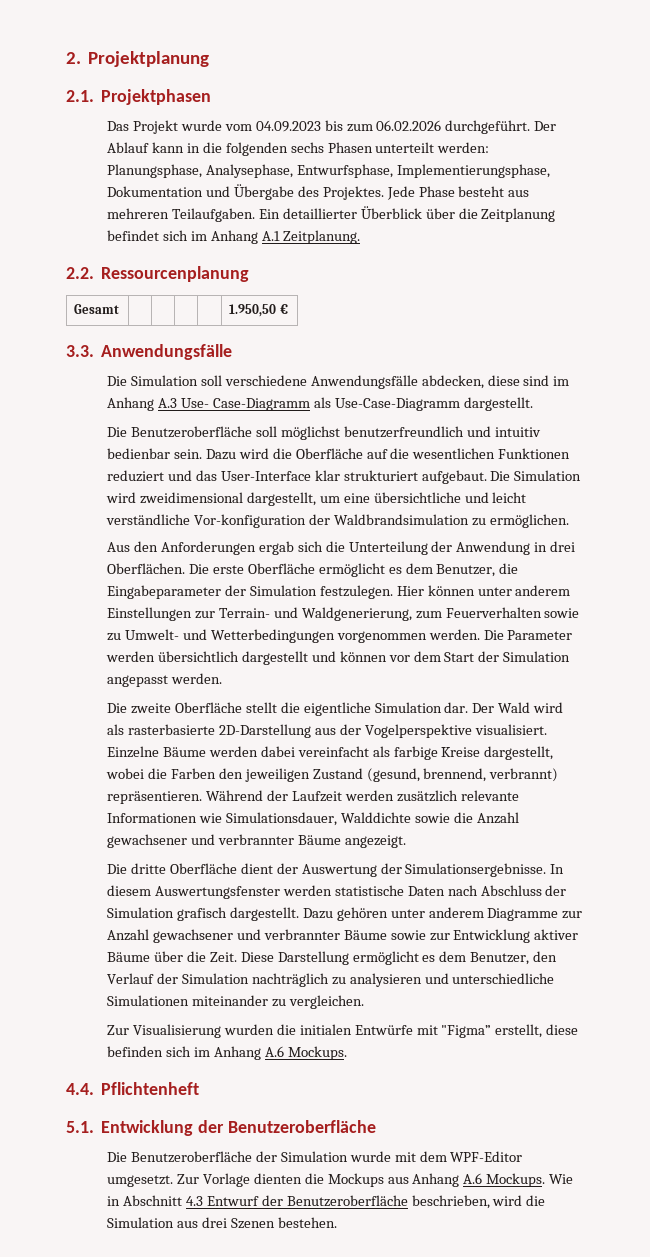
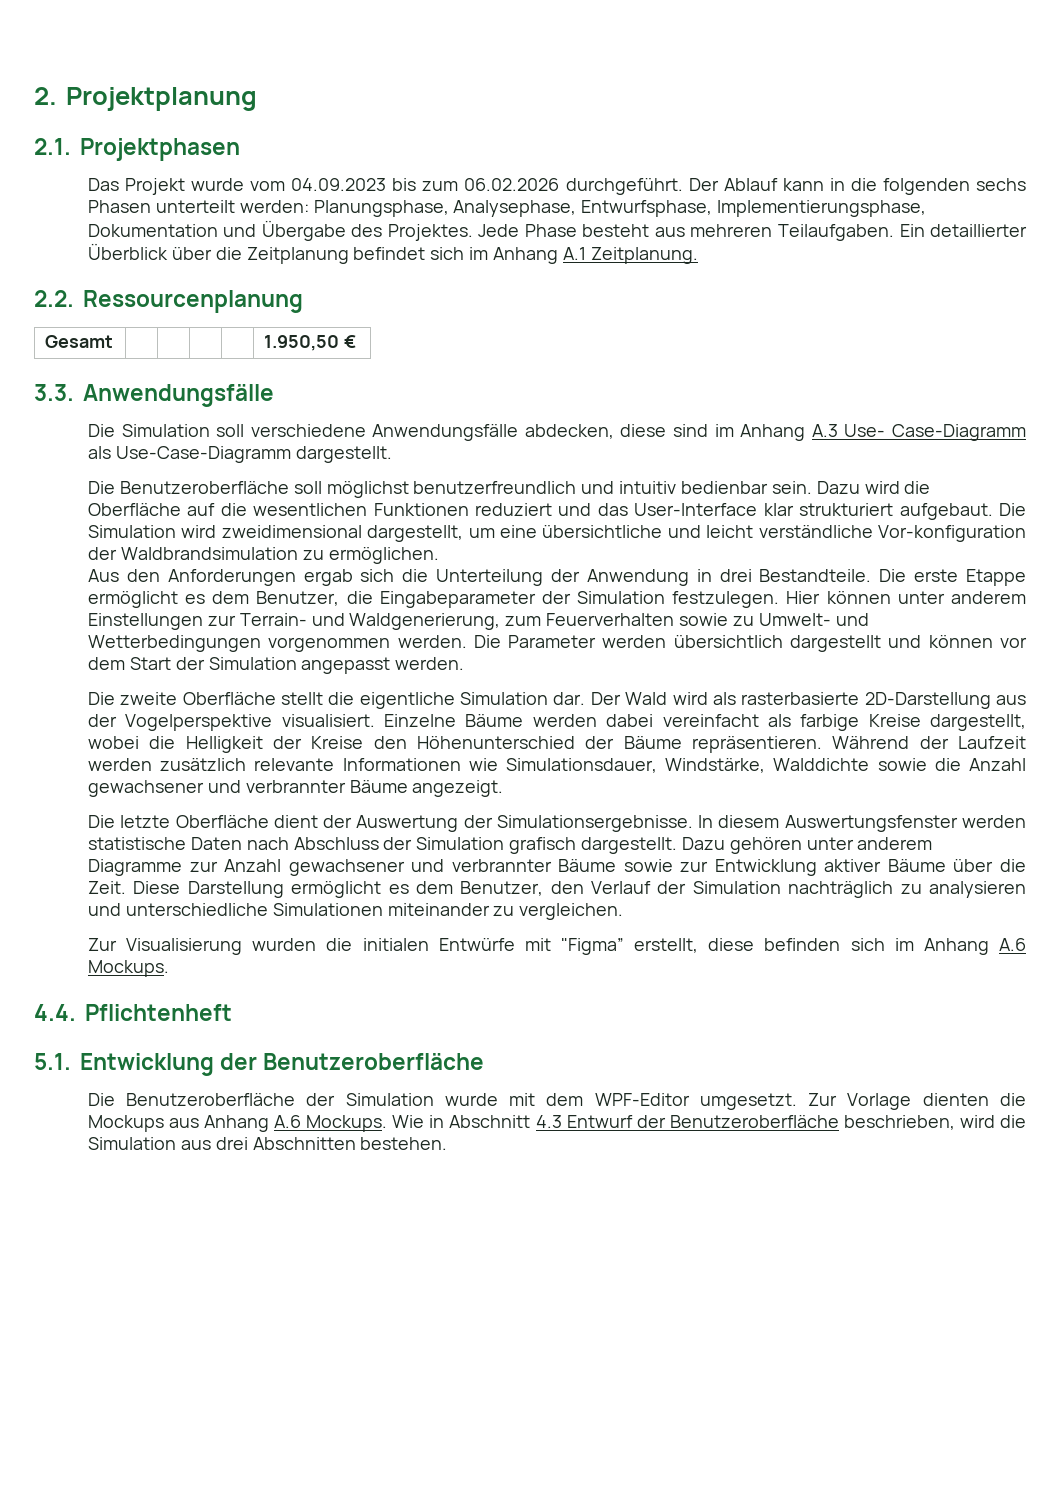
- Aus den Anforderungen ergab sich die Unterteilung der Anwendung in drei Oberflächen.
+ Aus den Anforderungen ergab sich die Unterteilung der Anwendung in drei Bestandteile.
- Die erste Oberfläche ermöglicht es dem Benutzer, die Eingabeparameter der Simulation festzulegen.
+ Die erste Etappe ermöglicht es dem Benutzer, die Eingabeparameter der Simulation festzulegen.
- Einzelne Bäume werden dabei vereinfacht als farbige Kreise dargestellt, wobei die Farben den jeweiligen Zustand (gesund, brennend, verbrannt) repräsentieren.
+ Einzelne Bäume werden dabei vereinfacht als farbige Kreise dargestellt, wobei die Helligkeit der Kreise den Höhenunterschied der Bäume repräsentieren.
- Während der Laufzeit werden zusätzlich relevante Informationen wie Simulationsdauer, Walddichte sowie die Anzahl gewachsener und verbrannter Bäume angezeigt.
+ Während der Laufzeit werden zusätzlich relevante Informationen wie Simulationsdauer, Windstärke, Walddichte sowie die Anzahl gewachsener und verbrannter Bäume angezeigt.
- Die dritte Oberfläche dient der Auswertung der Simulationsergebnisse.
+ Die letzte Oberfläche dient der Auswertung der Simulationsergebnisse.
- Wie in Abschnitt 4.3 Entwurf der Benutzeroberfläche beschrieben, wird die Simulation aus drei Szenen bestehen.
+ Wie in Abschnitt 4.3 Entwurf der Benutzeroberfläche beschrieben, wird die Simulation aus drei Abschnitten bestehen.

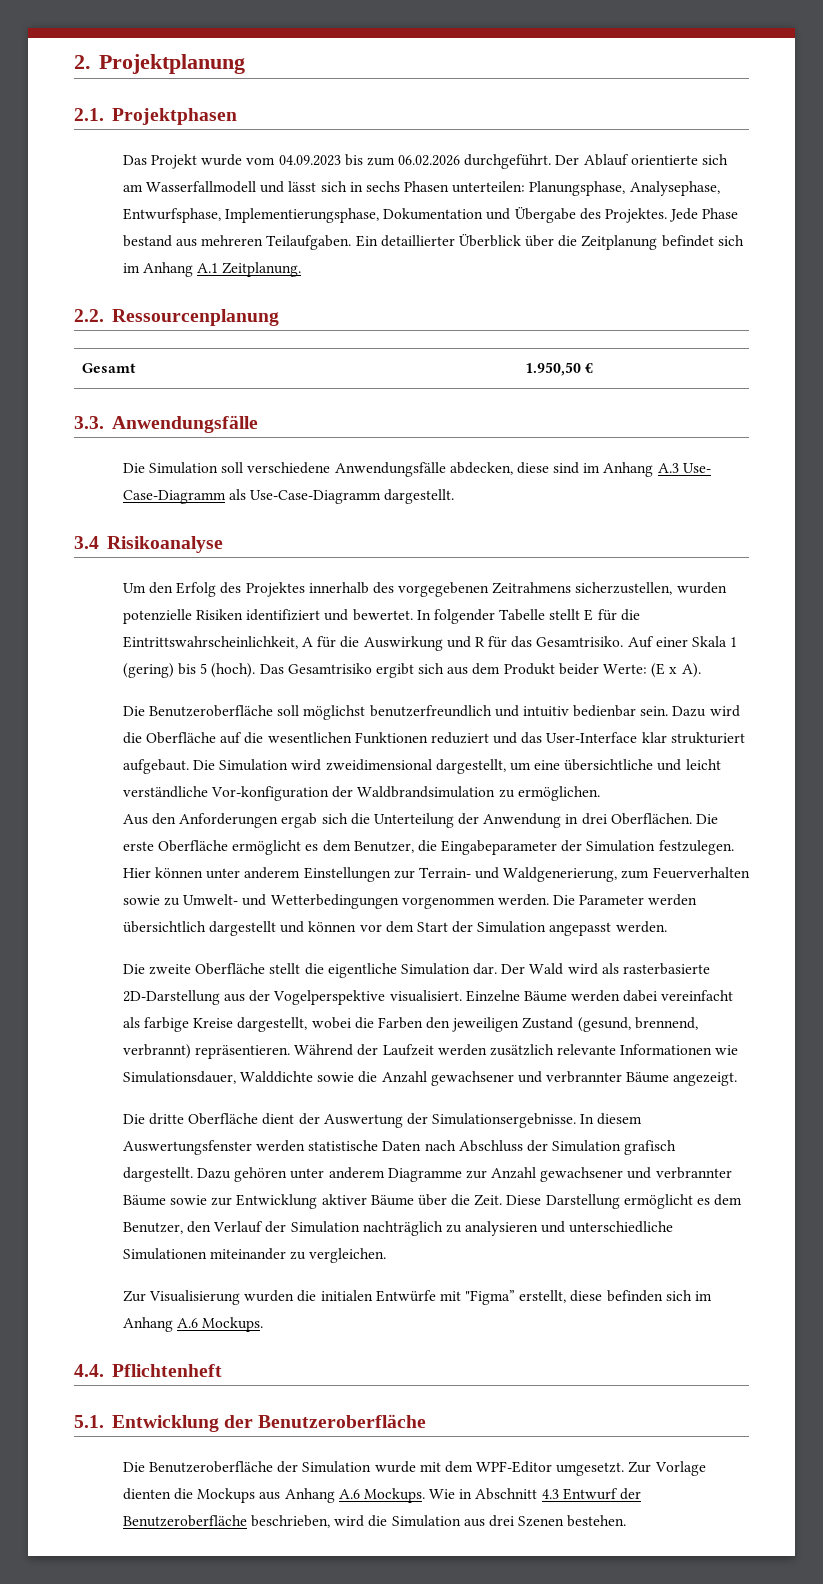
- Der Ablauf kann in die folgenden sechs Phasen unterteilt werden: Planungsphase, Analysephase, Entwurfsphase, Implementierungsphase, Dokumentation und Übergabe des Projektes.
+ Der Ablauf orientierte sich am Wasserfallmodell und lässt sich in sechs Phasen unterteilen: Planungsphase, Analysephase, Entwurfsphase, Implementierungsphase, Dokumentation und Übergabe des Projektes.
- Jede Phase besteht aus mehreren Teilaufgaben.
+ Jede Phase bestand aus mehreren Teilaufgaben.
+ 3.4 Risikoanalyse
+ Um den Erfolg des Projektes innerhalb des vorgegebenen Zeitrahmens sicherzustellen, wurden potenzielle Risiken identifiziert und bewertet. In folgender Tabelle stellt E für die Eintrittswahrscheinlichkeit, A für die Auswirkung und R für das Gesamtrisiko. Auf einer Skala 1 (gering) bis 5 (hoch). Das Gesamtrisiko ergibt sich aus dem Produkt beider Werte: (E x A).
- Aus den Anforderungen ergab sich die Unterteilung der Anwendung in drei Bestandteile.
+ Aus den Anforderungen ergab sich die Unterteilung der Anwendung in drei Oberflächen.
- Die erste Etappe ermöglicht es dem Benutzer, die Eingabeparameter der Simulation festzulegen.
+ Die erste Oberfläche ermöglicht es dem Benutzer, die Eingabeparameter der Simulation festzulegen.
- Einzelne Bäume werden dabei vereinfacht als farbige Kreise dargestellt, wobei die Helligkeit der Kreise den Höhenunterschied der Bäume repräsentieren.
+ Einzelne Bäume werden dabei vereinfacht als farbige Kreise dargestellt, wobei die Farben den jeweiligen Zustand (gesund, brennend, verbrannt) repräsentieren.
- Während der Laufzeit werden zusätzlich relevante Informationen wie Simulationsdauer, Windstärke, Walddichte sowie die Anzahl gewachsener und verbrannter Bäume angezeigt.
+ Während der Laufzeit werden zusätzlich relevante Informationen wie Simulationsdauer, Walddichte sowie die Anzahl gewachsener und verbrannter Bäume angezeigt.
- Die letzte Oberfläche dient der Auswertung der Simulationsergebnisse.
+ Die dritte Oberfläche dient der Auswertung der Simulationsergebnisse.
- Wie in Abschnitt 4.3 Entwurf der Benutzeroberfläche beschrieben, wird die Simulation aus drei Abschnitten bestehen.
+ Wie in Abschnitt 4.3 Entwurf der Benutzeroberfläche beschrieben, wird die Simulation aus drei Szenen bestehen.

